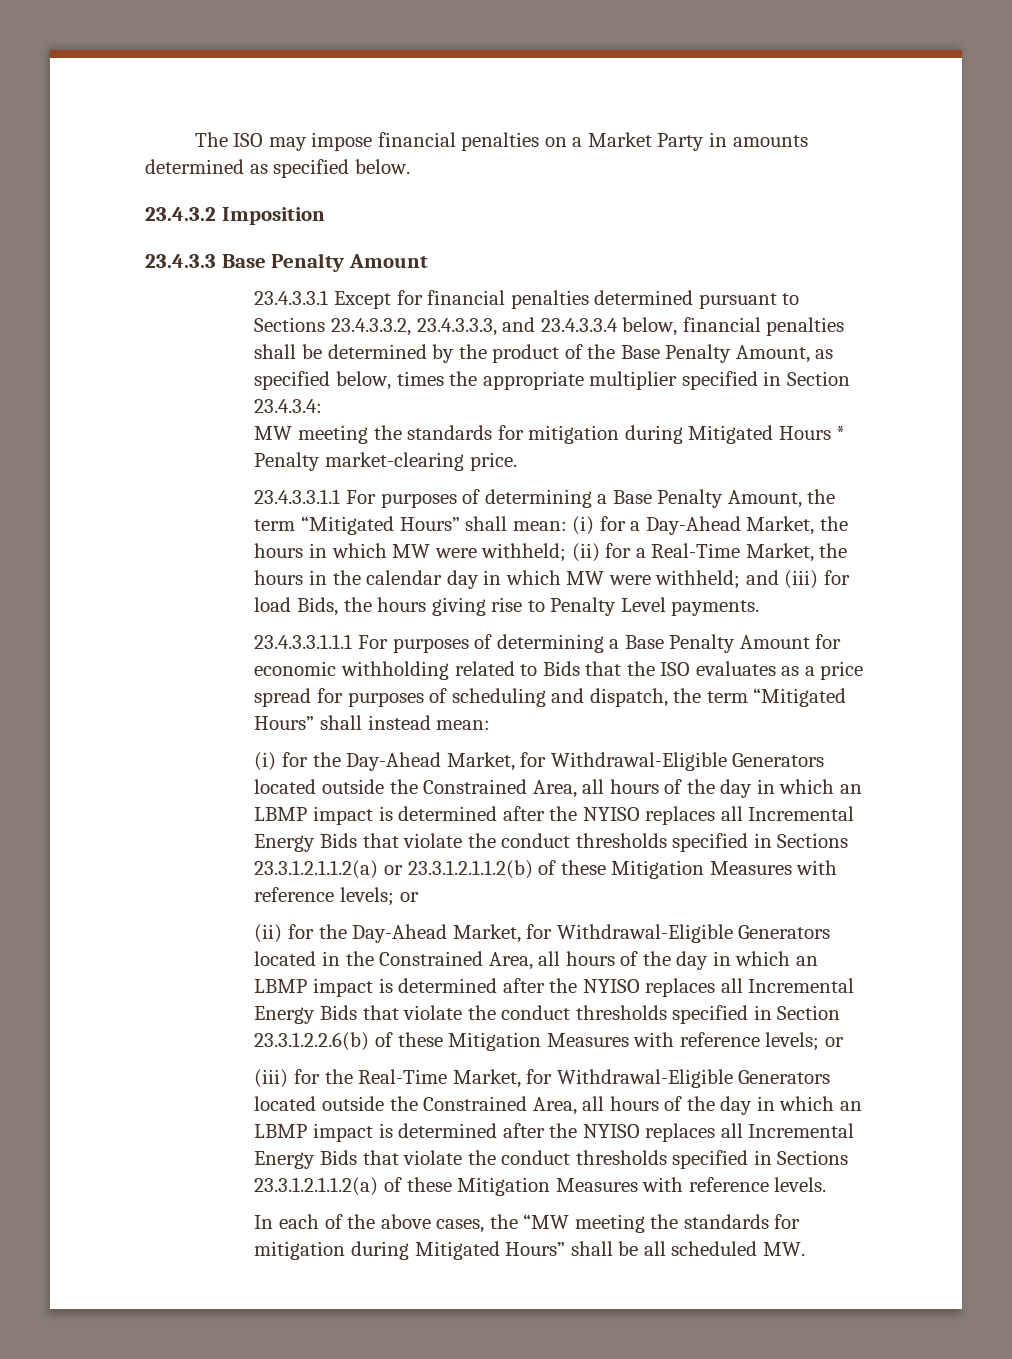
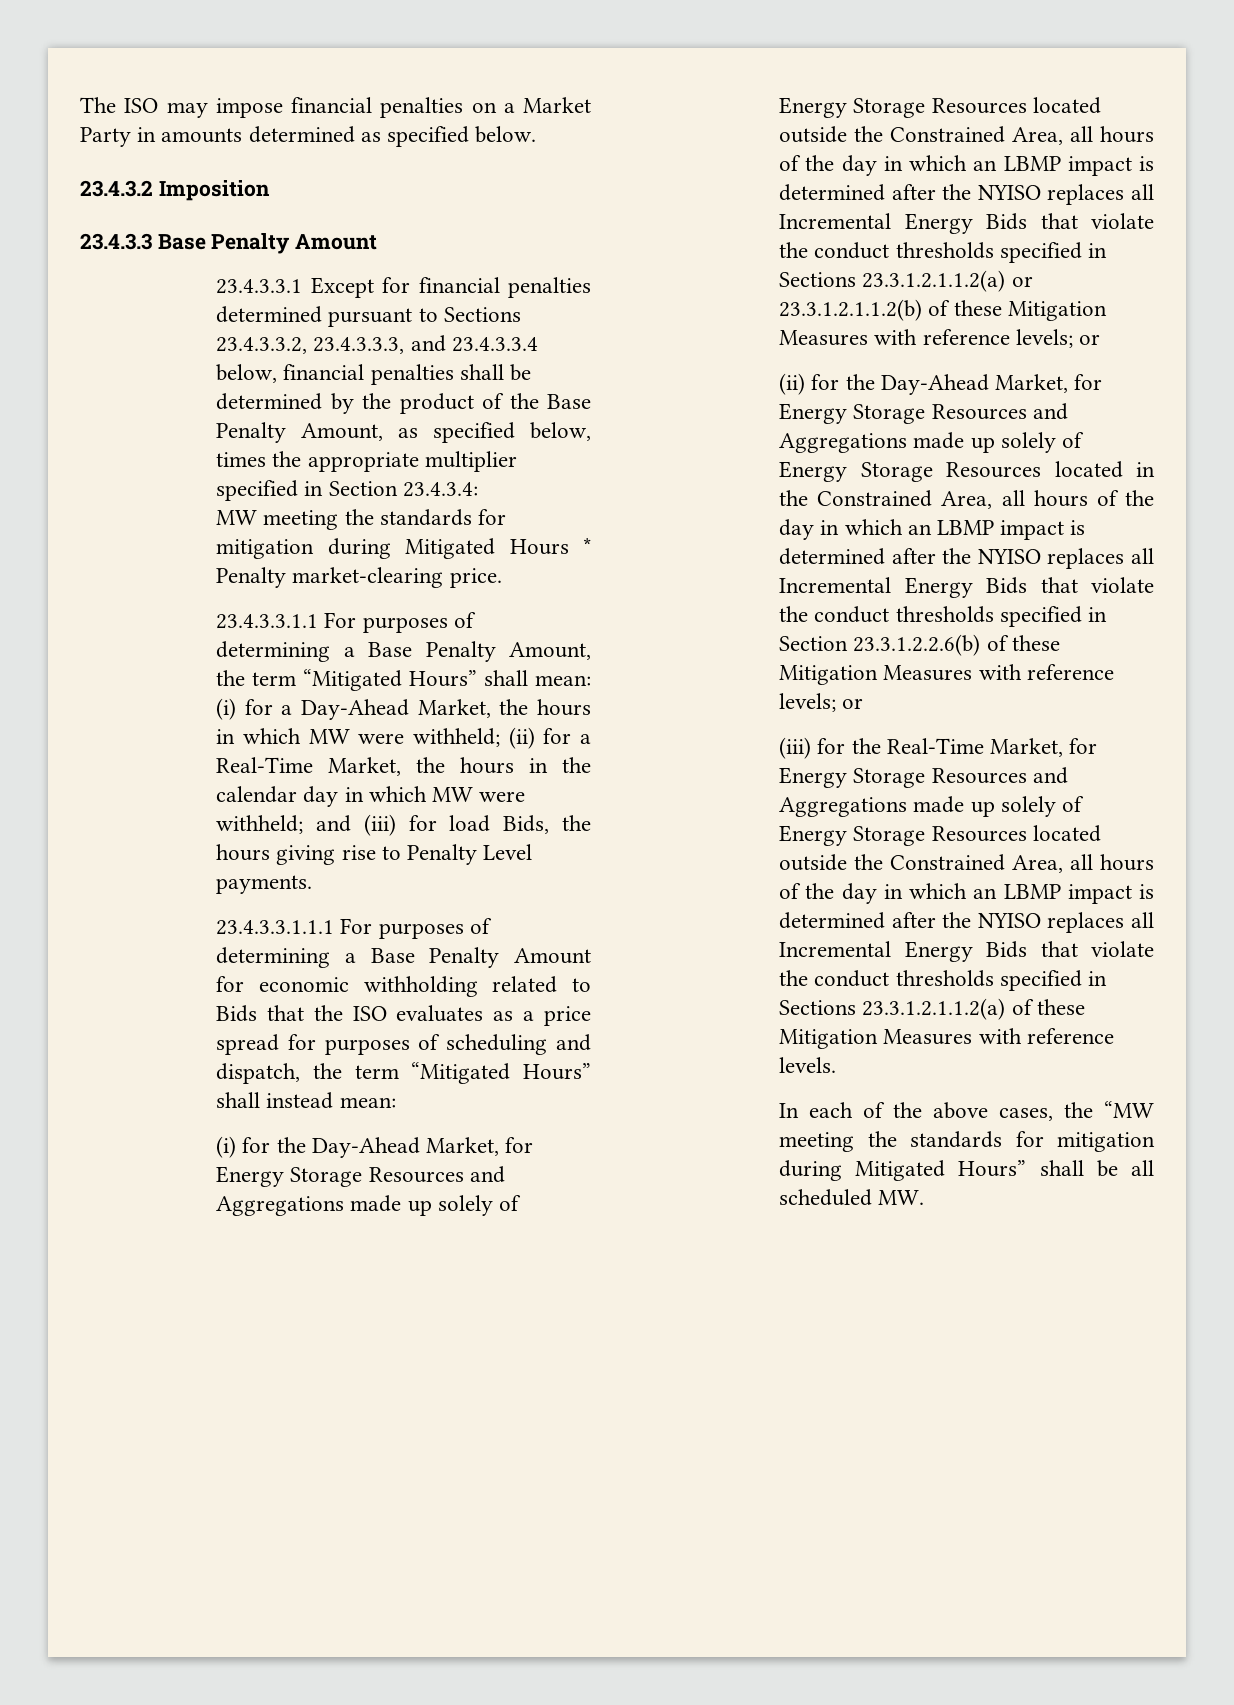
- (i) for the Day-Ahead Market, for Withdrawal-Eligible Generators located outside the Constrained Area, all hours of the day in which an LBMP impact is determined after the NYISO replaces all Incremental Energy Bids that violate the conduct thresholds specified in Sections 23.3.1.2.1.1.2(a) or 23.3.1.2.1.1.2(b) of these Mitigation Measures with reference levels; or
+ (i) for the Day-Ahead Market, for Energy Storage Resources and Aggregations made up solely of Energy Storage Resources located outside the Constrained Area, all hours of the day in which an LBMP impact is determined after the NYISO replaces all Incremental Energy Bids that violate the conduct thresholds specified in Sections 23.3.1.2.1.1.2(a) or 23.3.1.2.1.1.2(b) of these Mitigation Measures with reference levels; or
- (ii) for the Day-Ahead Market, for Withdrawal-Eligible Generators located in the Constrained Area, all hours of the day in which an LBMP impact is determined after the NYISO replaces all Incremental Energy Bids that violate the conduct thresholds specified in Section 23.3.1.2.2.6(b) of these Mitigation Measures with reference levels; or
+ (ii) for the Day-Ahead Market, for Energy Storage Resources and Aggregations made up solely of Energy Storage Resources located in the Constrained Area, all hours of the day in which an LBMP impact is determined after the NYISO replaces all Incremental Energy Bids that violate the conduct thresholds specified in Section 23.3.1.2.2.6(b) of these Mitigation Measures with reference levels; or
- (iii) for the Real-Time Market, for Withdrawal-Eligible Generators located outside the Constrained Area, all hours of the day in which an LBMP impact is determined after the NYISO replaces all Incremental Energy Bids that violate the conduct thresholds specified in Sections 23.3.1.2.1.1.2(a) of these Mitigation Measures with reference levels.
+ (iii) for the Real-Time Market, for Energy Storage Resources and Aggregations made up solely of Energy Storage Resources located outside the Constrained Area, all hours of the day in which an LBMP impact is determined after the NYISO replaces all Incremental Energy Bids that violate the conduct thresholds specified in Sections 23.3.1.2.1.1.2(a) of these Mitigation Measures with reference levels.

